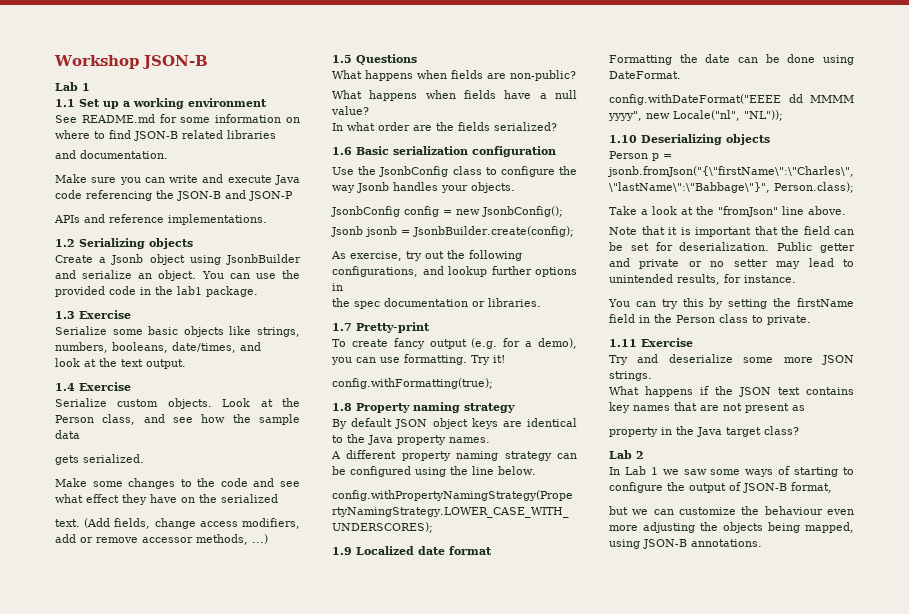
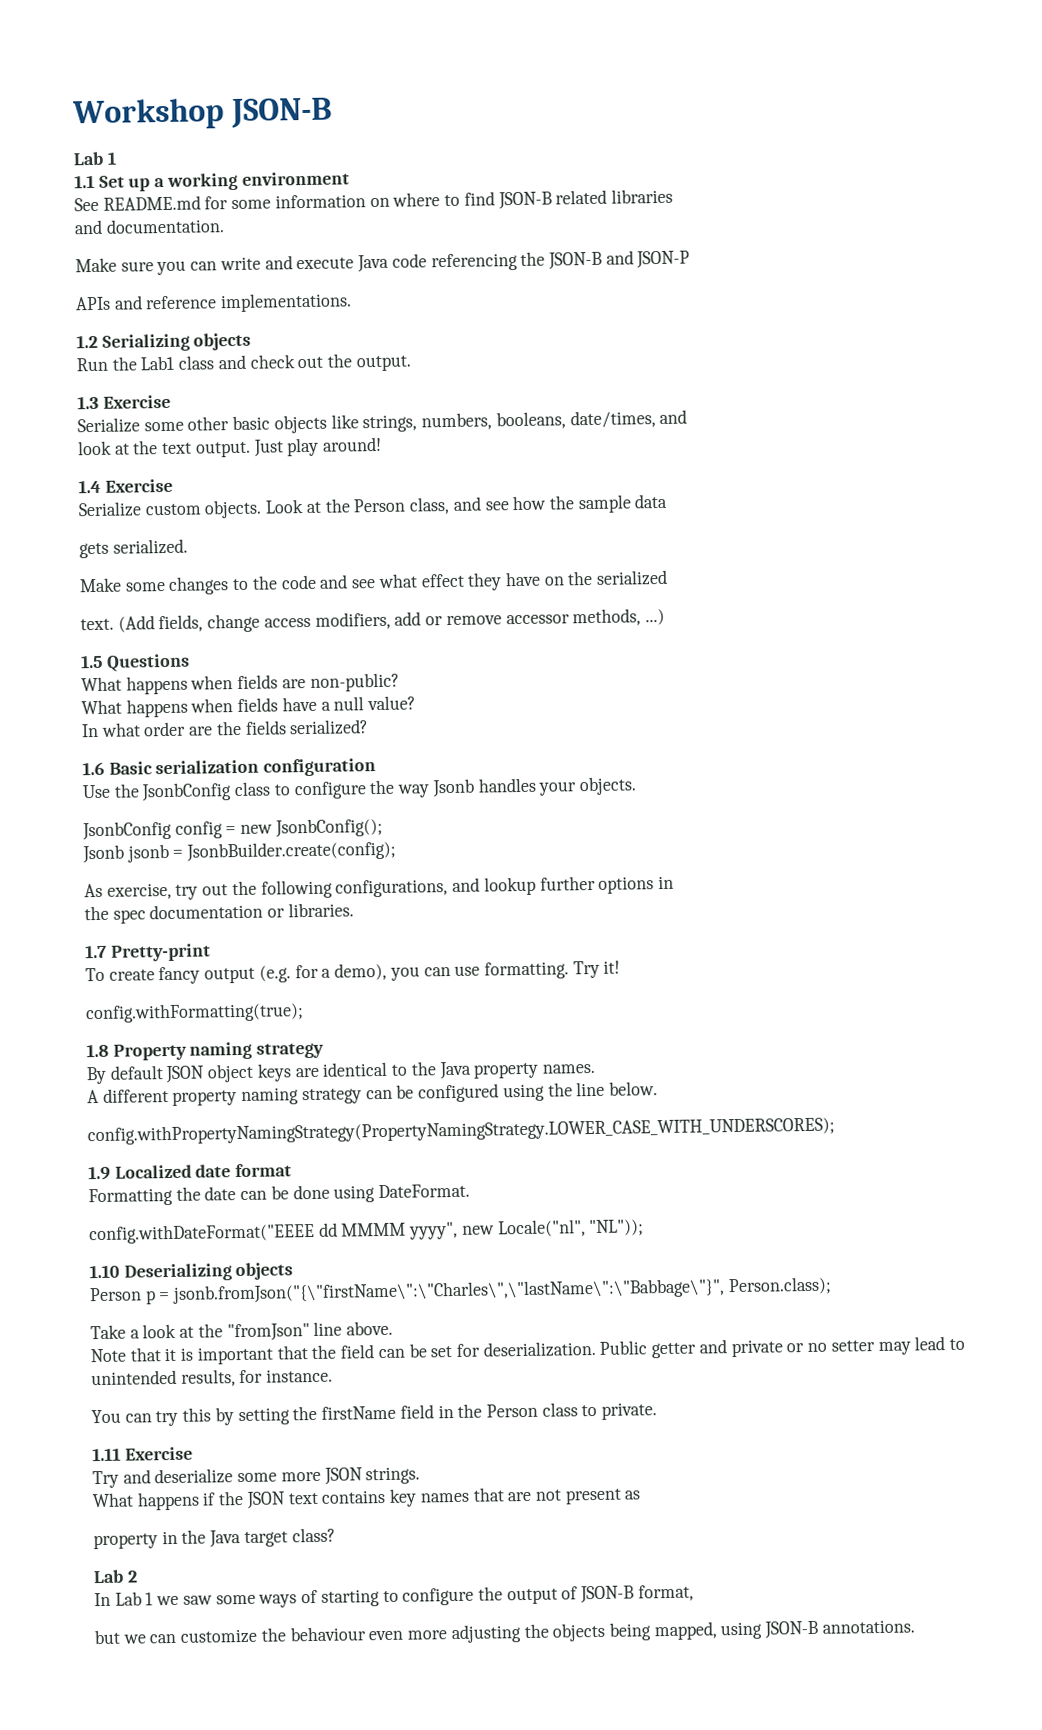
- Create a Jsonb object using JsonbBuilder and serialize an object. You can use the provided code in the lab1 package.
+ Run the Lab1 class and check out the output.
- Serialize some basic objects like strings, numbers, booleans, date/times, and
+ Serialize some other basic objects like strings, numbers, booleans, date/times, and
+ Just play around!

